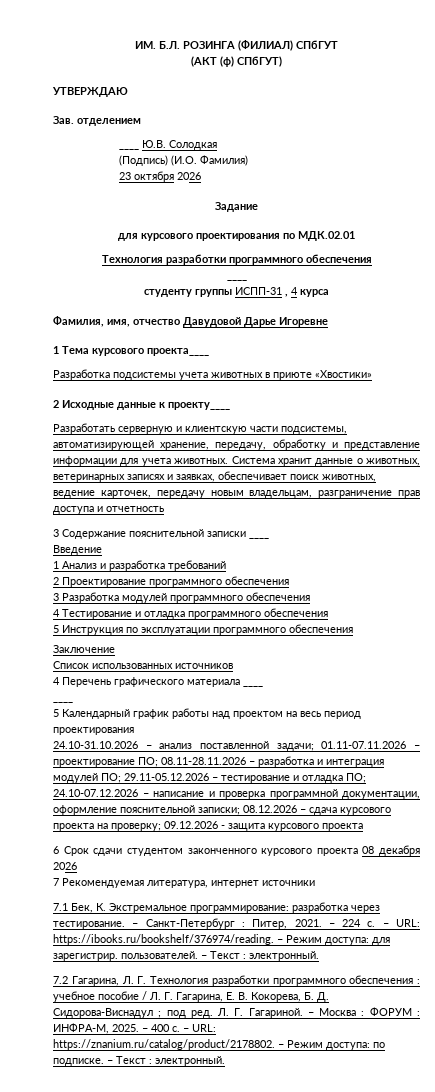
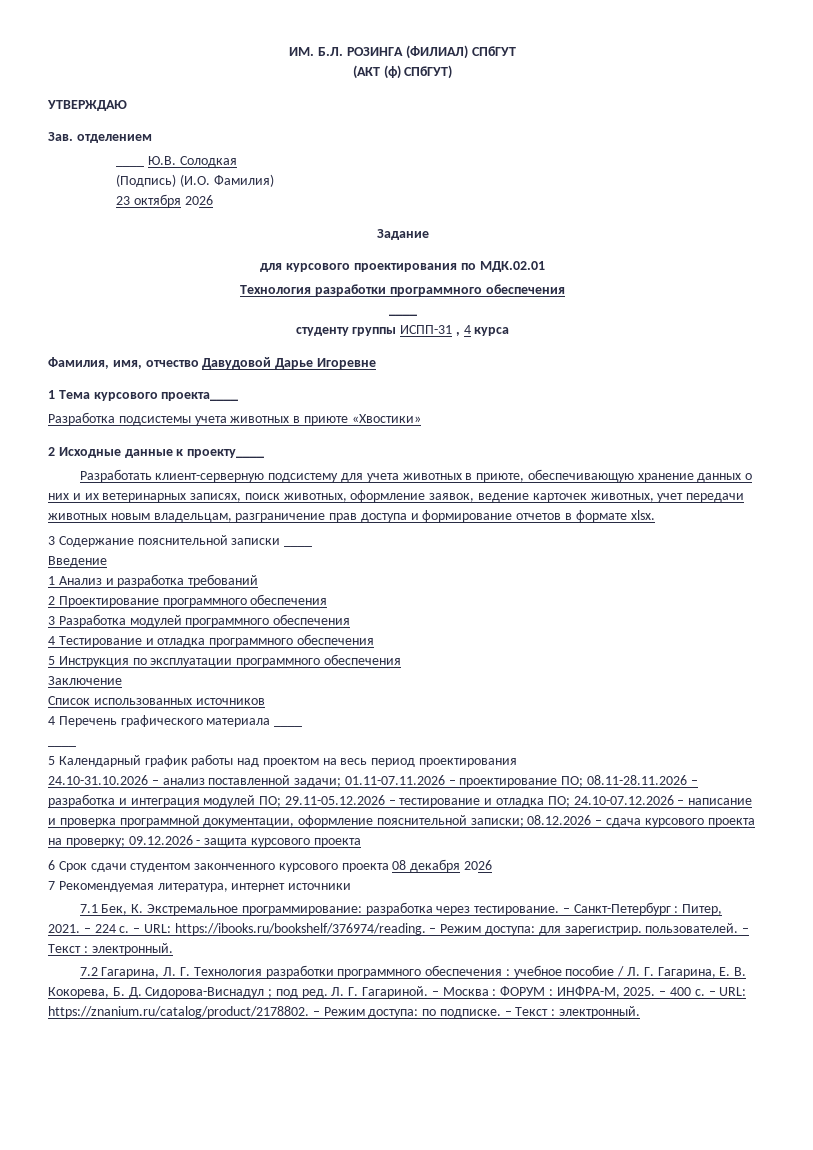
- Разработать серверную и клиентскую части подсистемы, автоматизирующей хранение, передачу, обработку и представление информации для учета животных. Система хранит данные о животных, ветеринарных записях и заявках, обеспечивает поиск животных, ведение карточек, передачу новым владельцам, разграничение прав доступа и отчетность
+ Разработать клиент-серверную подсистему для учета животных в приюте, обеспечивающую хранение данных о них и их ветеринарных записях, поиск животных, оформление заявок, ведение карточек животных, учет передачи животных новым владельцам, разграничение прав доступа и формирование отчетов в формате xlsx.

